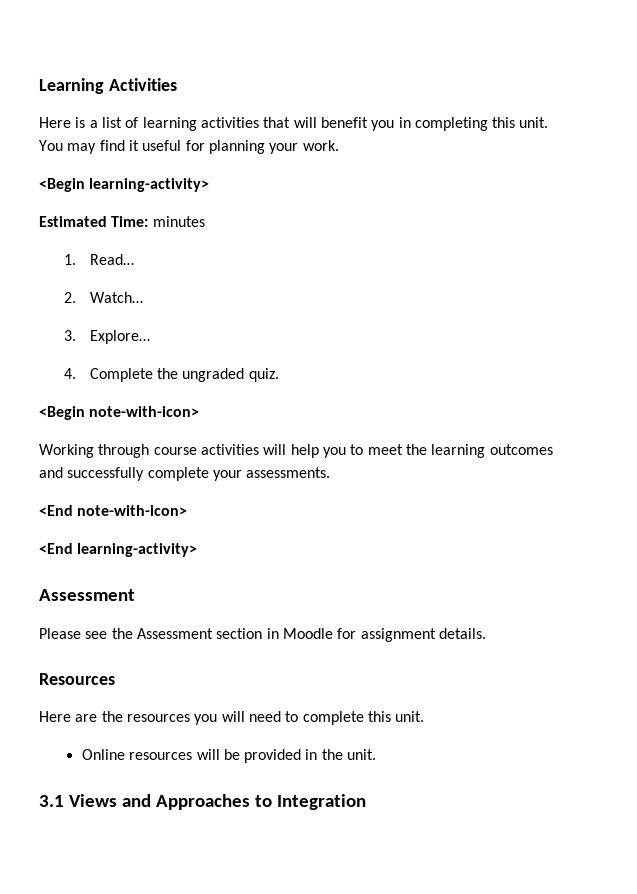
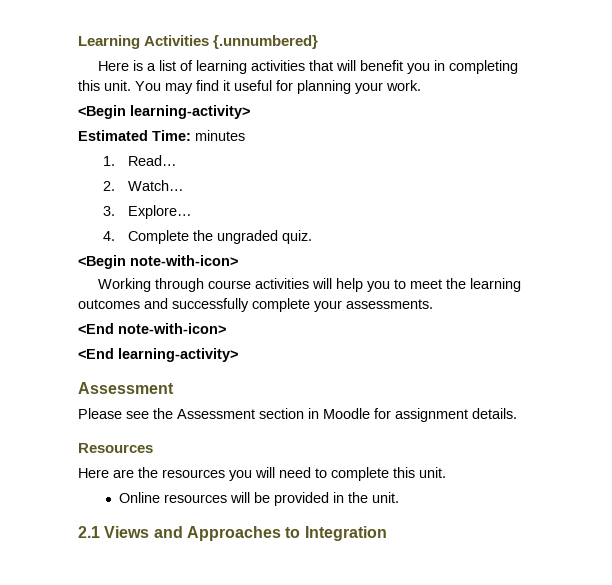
- Learning Activities
+ Learning Activities {.unnumbered}
- 3.1 Views and Approaches to Integration
+ 2.1 Views and Approaches to Integration

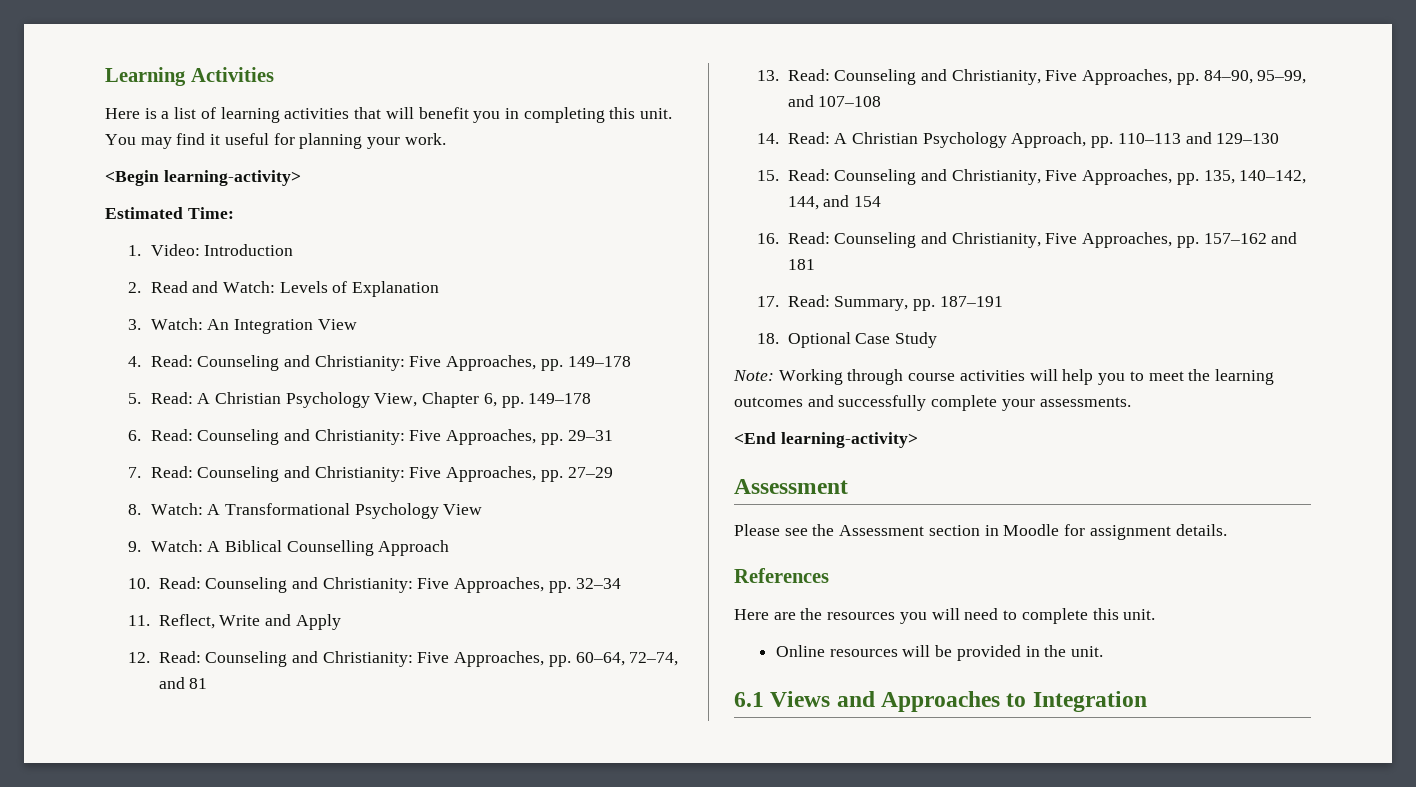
- Learning Activities {.unnumbered}
+ Learning Activities
- Estimated Time: minutes
+ Estimated Time:
- 1. Read…
+ 1. Video: Introduction
- 2. Watch…
- 3. Explore…
- 4. Complete the ungraded quiz.
- <Begin note-with-icon>
- Working through course activities will help you to meet the learning outcomes and successfully complete your assessments.
+ 2. Read and Watch: Levels of Explanation
+ 3. Watch: An Integration View
+ 4. Read: Counseling and Christianity: Five Approaches, pp. 149–178
+ 5. Read: A Christian Psychology View, Chapter 6, pp. 149–178
+ 6. Read: Counseling and Christianity: Five Approaches, pp. 29–31
+ 7. Read: Counseling and Christianity: Five Approaches, pp. 27–29
+ 8. Watch: A Transformational Psychology View
+ 9. Watch: A Biblical Counselling Approach
+ 10. Read: Counseling and Christianity: Five Approaches, pp. 32–34
+ 11. Reflect, Write and Apply
+ 12. Read: Counseling and Christianity: Five Approaches, pp. 60–64, 72–74, and 81
+ 13. Read: Counseling and Christianity, Five Approaches, pp. 84–90, 95–99, and 107–108
+ 14. Read: A Christian Psychology Approach, pp. 110–113 and 129–130
+ 15. Read: Counseling and Christianity, Five Approaches, pp. 135, 140–142, 144, and 154
+ 16. Read: Counseling and Christianity, Five Approaches, pp. 157–162 and 181
+ 17. Read: Summary, pp. 187–191
+ 18. Optional Case Study
+ Note: Working through course activities will help you to meet the learning outcomes and successfully complete your assessments.
- <End note-with-icon>
- Resources
+ References
- 2.1 Views and Approaches to Integration
+ 6.1 Views and Approaches to Integration

